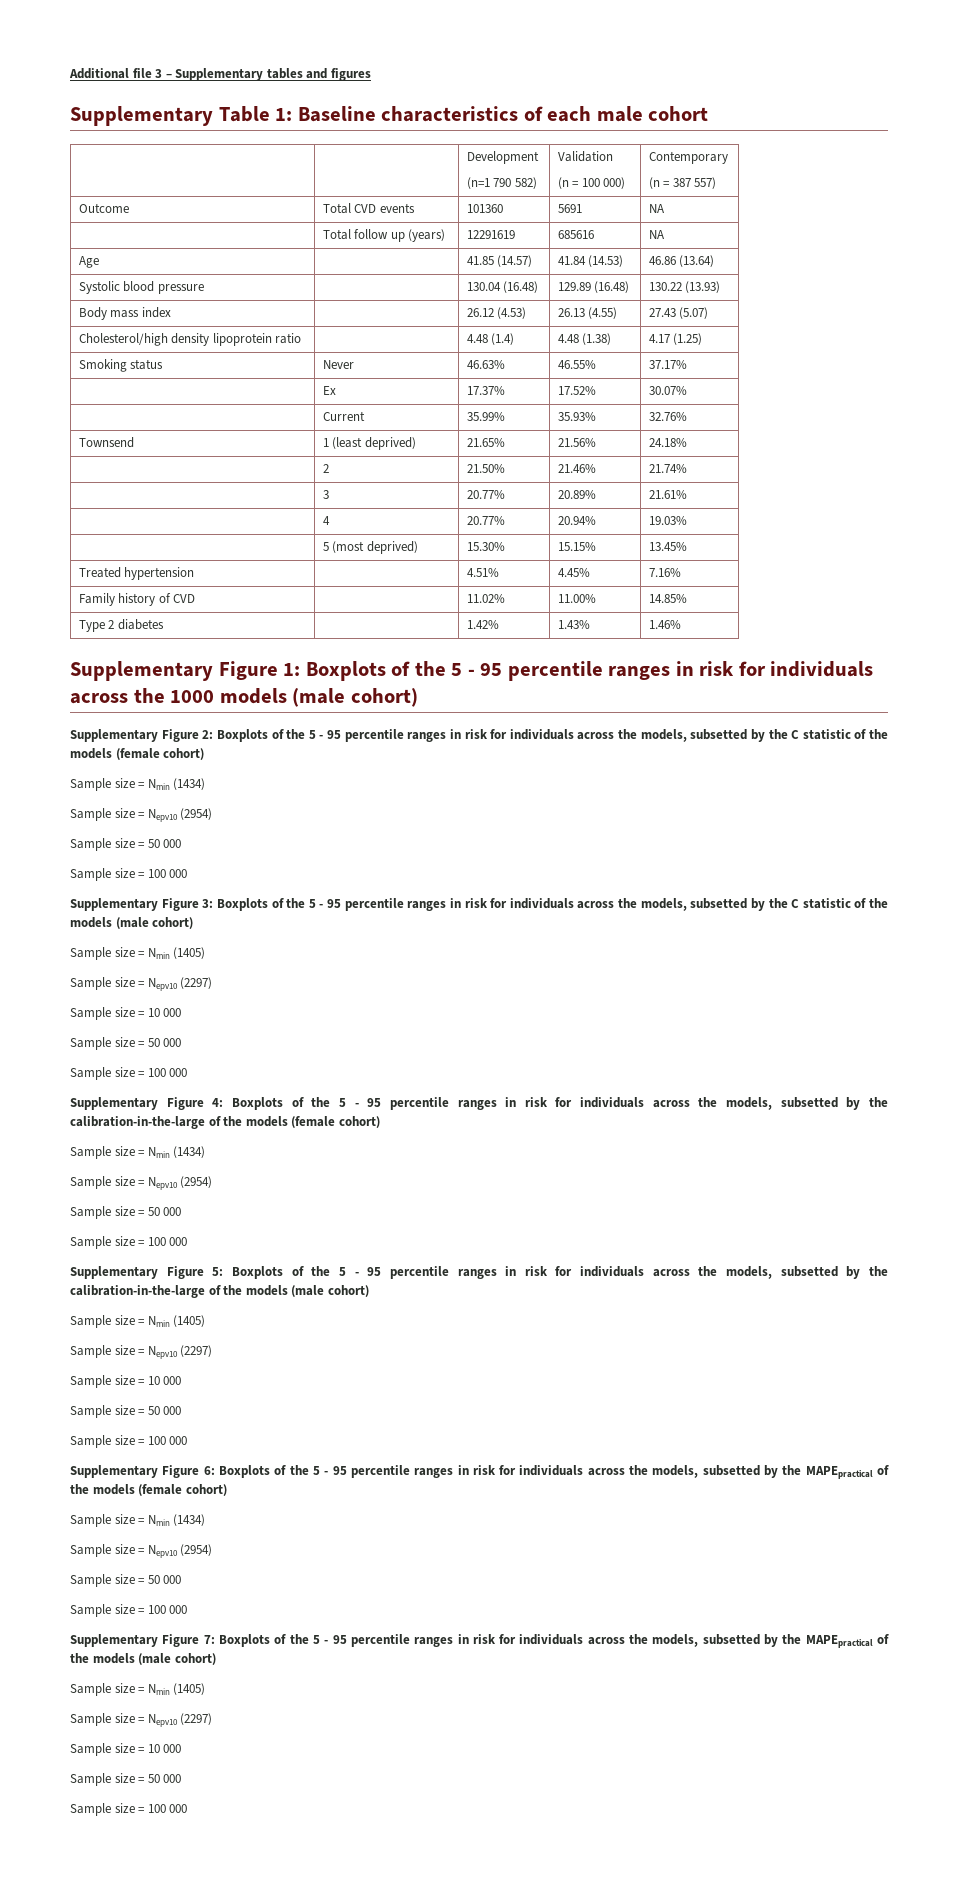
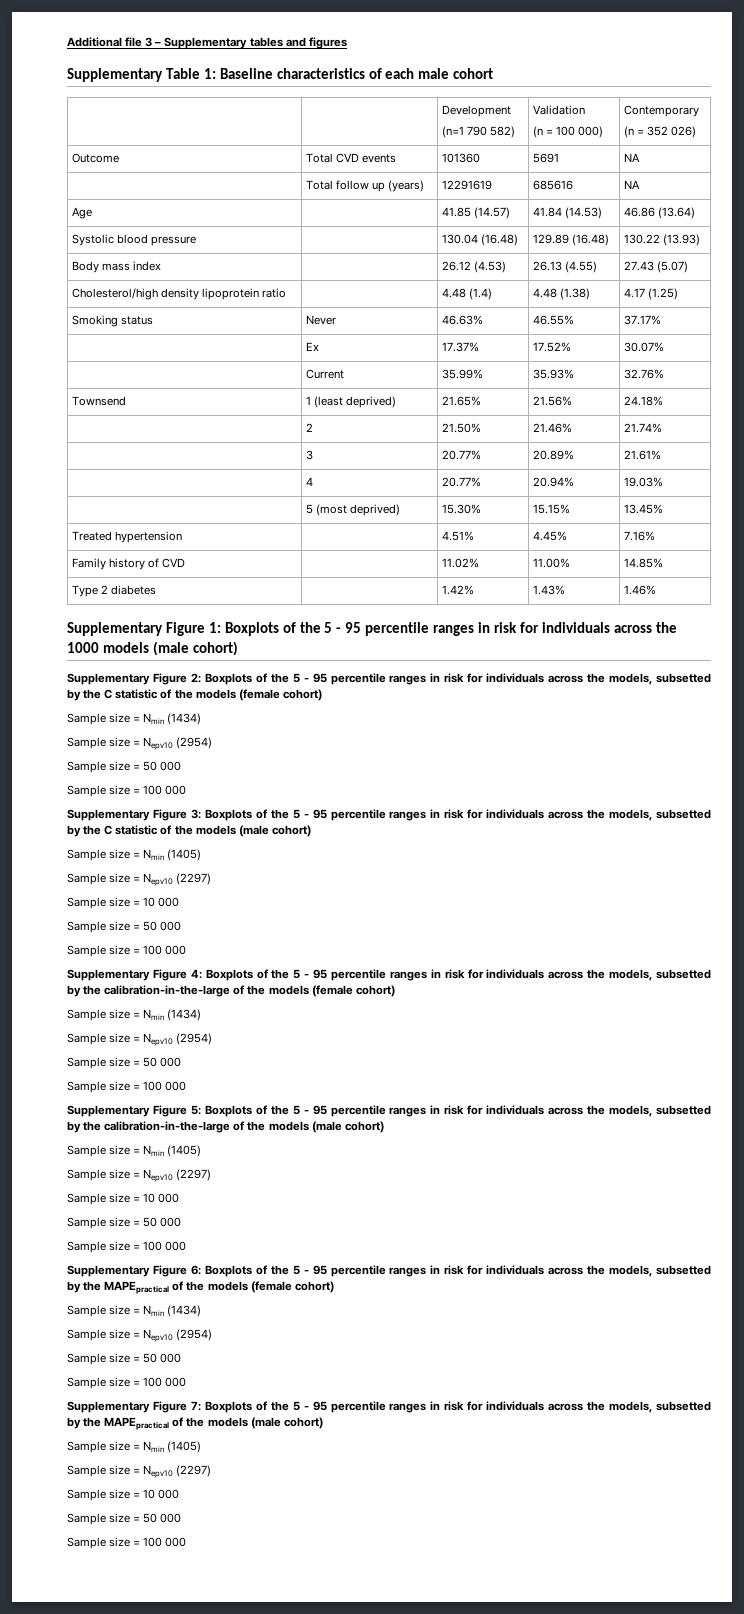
  | | Development
  (n=1 790 582) | Validation
  (n = 100 000) | Contemporary
- (n = 387 557)
+ (n = 352 026)

